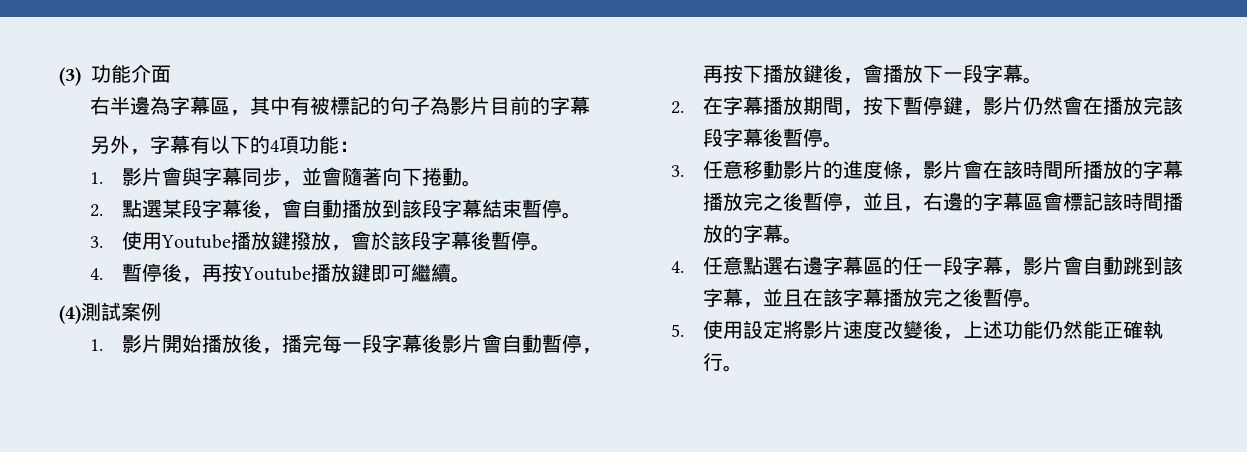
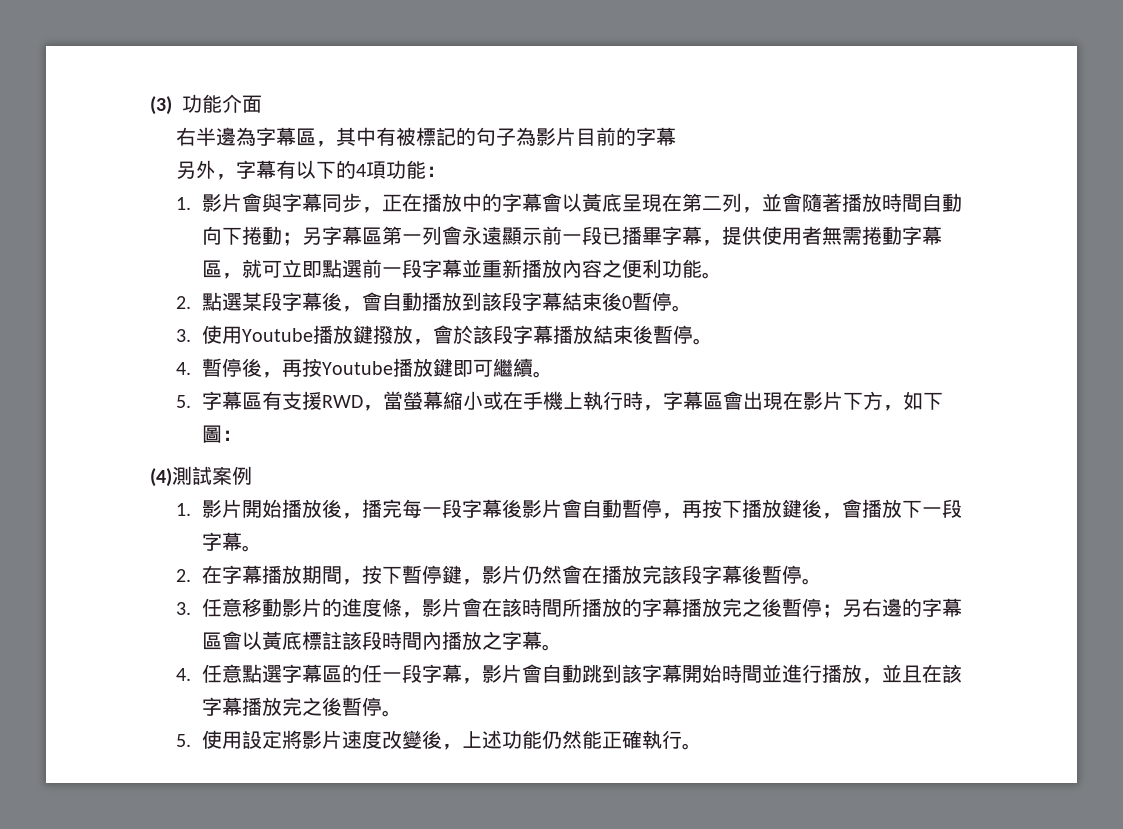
- 1.影片會與字幕同步，並會隨著向下捲動。
+ 1.影片會與字幕同步，正在播放中的字幕會以黃底呈現在第二列，並會隨著播放時間自動向下捲動；另字幕區第一列會永遠顯示前一段已播畢字幕，提供使用者無需捲動字幕區，就可立即點選前一段字幕並重新播放內容之便利功能。
- 2.點選某段字幕後，會自動播放到該段字幕結束暫停。
+ 2.點選某段字幕後，會自動播放到該段字幕結束後0暫停。
- 3.使用Youtube播放鍵撥放，會於該段字幕後暫停。
+ 3.使用Youtube播放鍵撥放，會於該段字幕播放結束後暫停。
+ 5.字幕區有支援RWD，當螢幕縮小或在手機上執行時，字幕區會出現在影片下方，如下圖：
- 3.任意移動影片的進度條，影片會在該時間所播放的字幕播放完之後暫停，並且，右邊的字幕區會標記該時間播放的字幕。
+ 3.任意移動影片的進度條，影片會在該時間所播放的字幕播放完之後暫停；另右邊的字幕區會以黃底標註該段時間內播放之字幕。
- 4.任意點選右邊字幕區的任一段字幕，影片會自動跳到該字幕，並且在該字幕播放完之後暫停。
+ 4.任意點選字幕區的任一段字幕，影片會自動跳到該字幕開始時間並進行播放，並且在該字幕播放完之後暫停。

